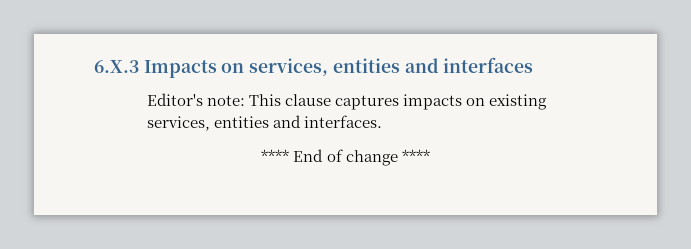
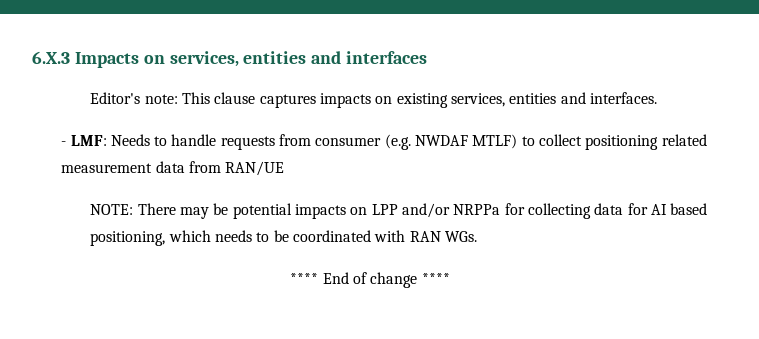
+ - LMF: Needs to handle requests from consumer (e.g. NWDAF MTLF) to collect positioning related measurement data from RAN/UE
+ NOTE: There may be potential impacts on LPP and/or NRPPa for collecting data for AI based positioning, which needs to be coordinated with RAN WGs.

